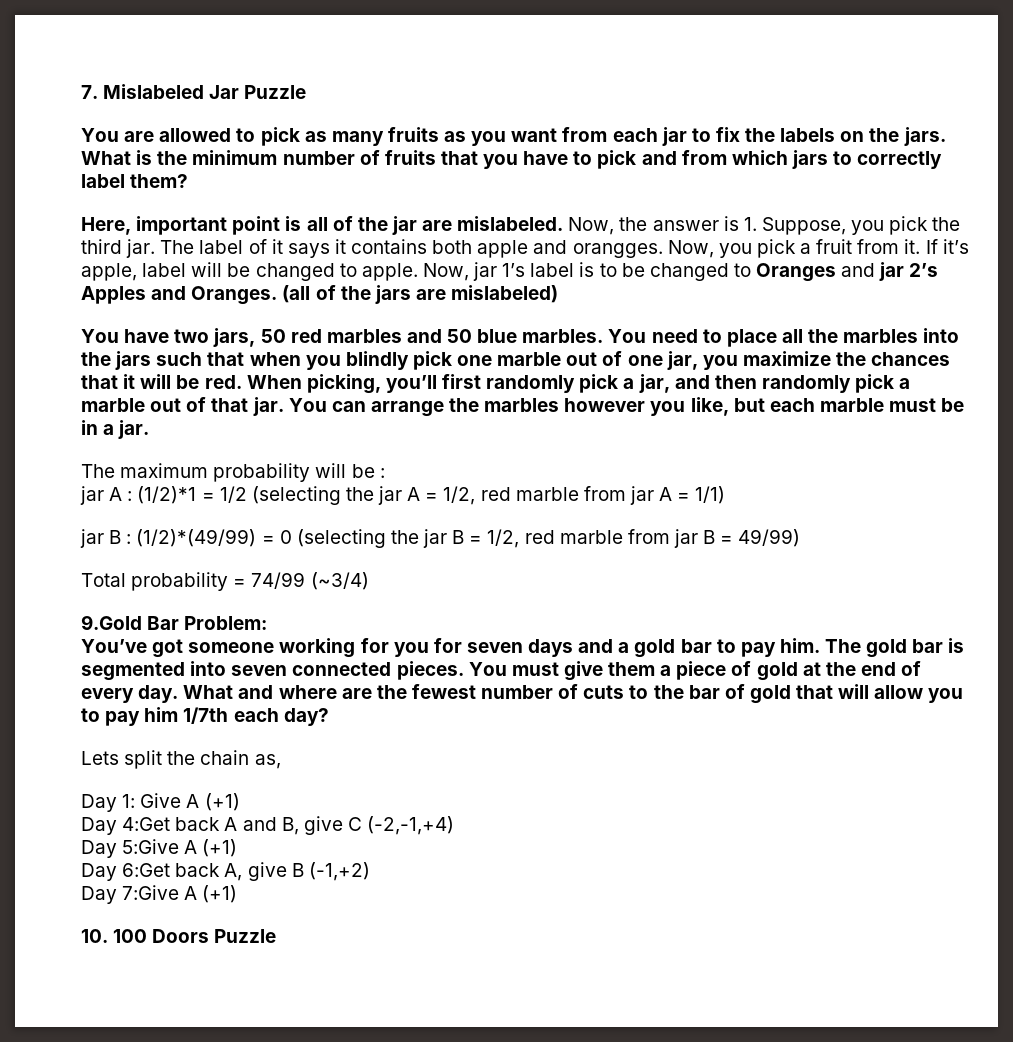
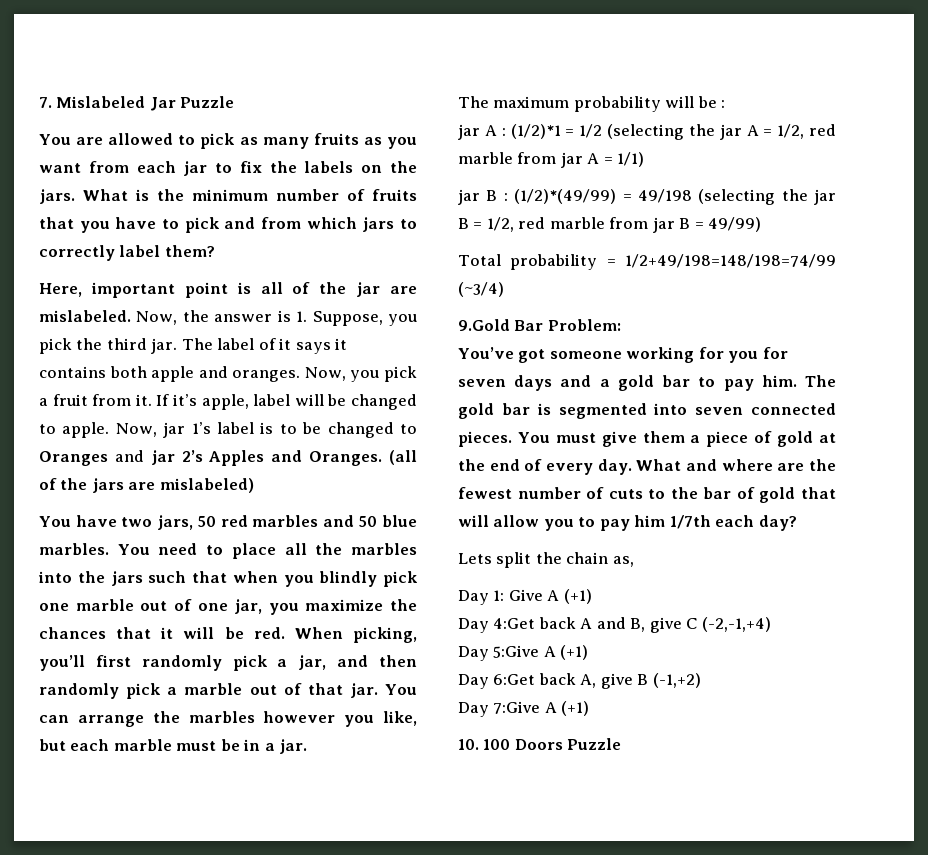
- The label of it says it contains both apple and orangges.
+ The label of it says it contains both apple and oranges.
- jar B : (1/2)*(49/99) = 0 (selecting the jar B = 1/2, red marble from jar B = 49/99)
+ jar B : (1/2)*(49/99) = 49/198 (selecting the jar B = 1/2, red marble from jar B = 49/99)
- Total probability = 74/99 (~3/4)
+ Total probability = 1/2+49/198=148/198=74/99 (~3/4)

